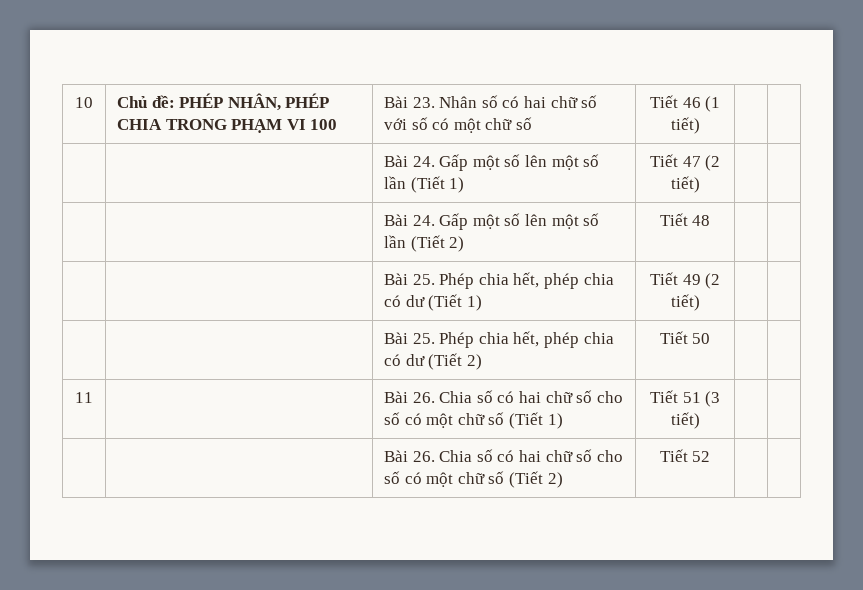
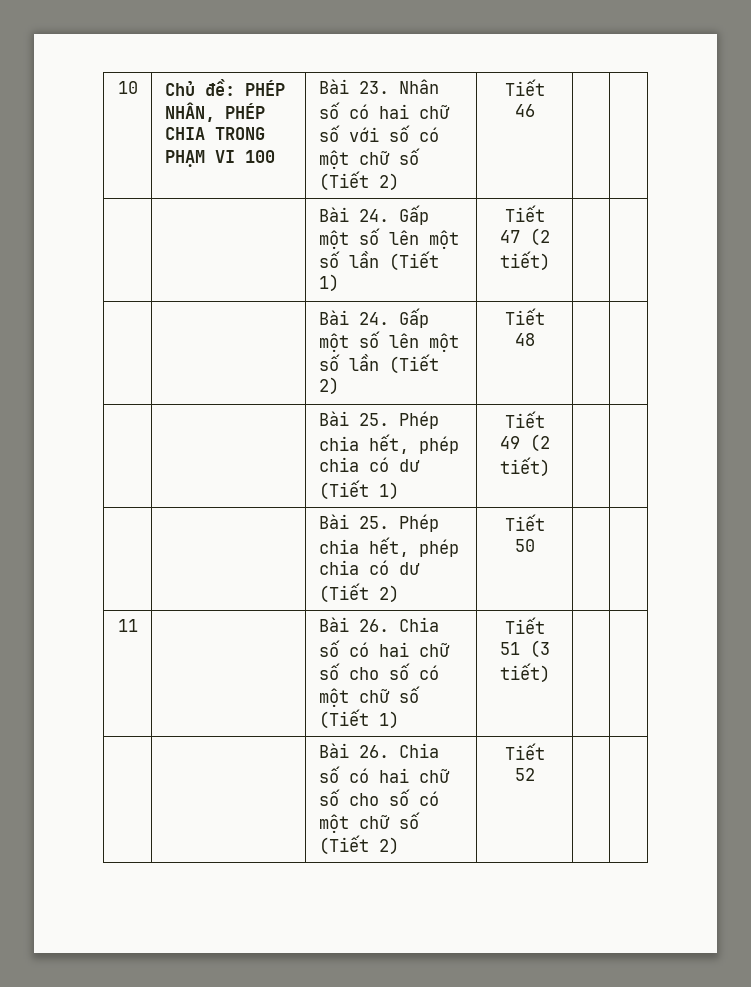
- 10 | Chủ đề: PHÉP NHÂN, PHÉP CHIA TRONG PHẠM VI 100 | Bài 23. Nhân số có hai chữ số với số có một chữ số | Tiết 46 (1 tiết) | |
+ 10 | Chủ đề: PHÉP NHÂN, PHÉP CHIA TRONG PHẠM VI 100 | Bài 23. Nhân số có hai chữ số với số có một chữ số (Tiết 2) | Tiết 46 | |

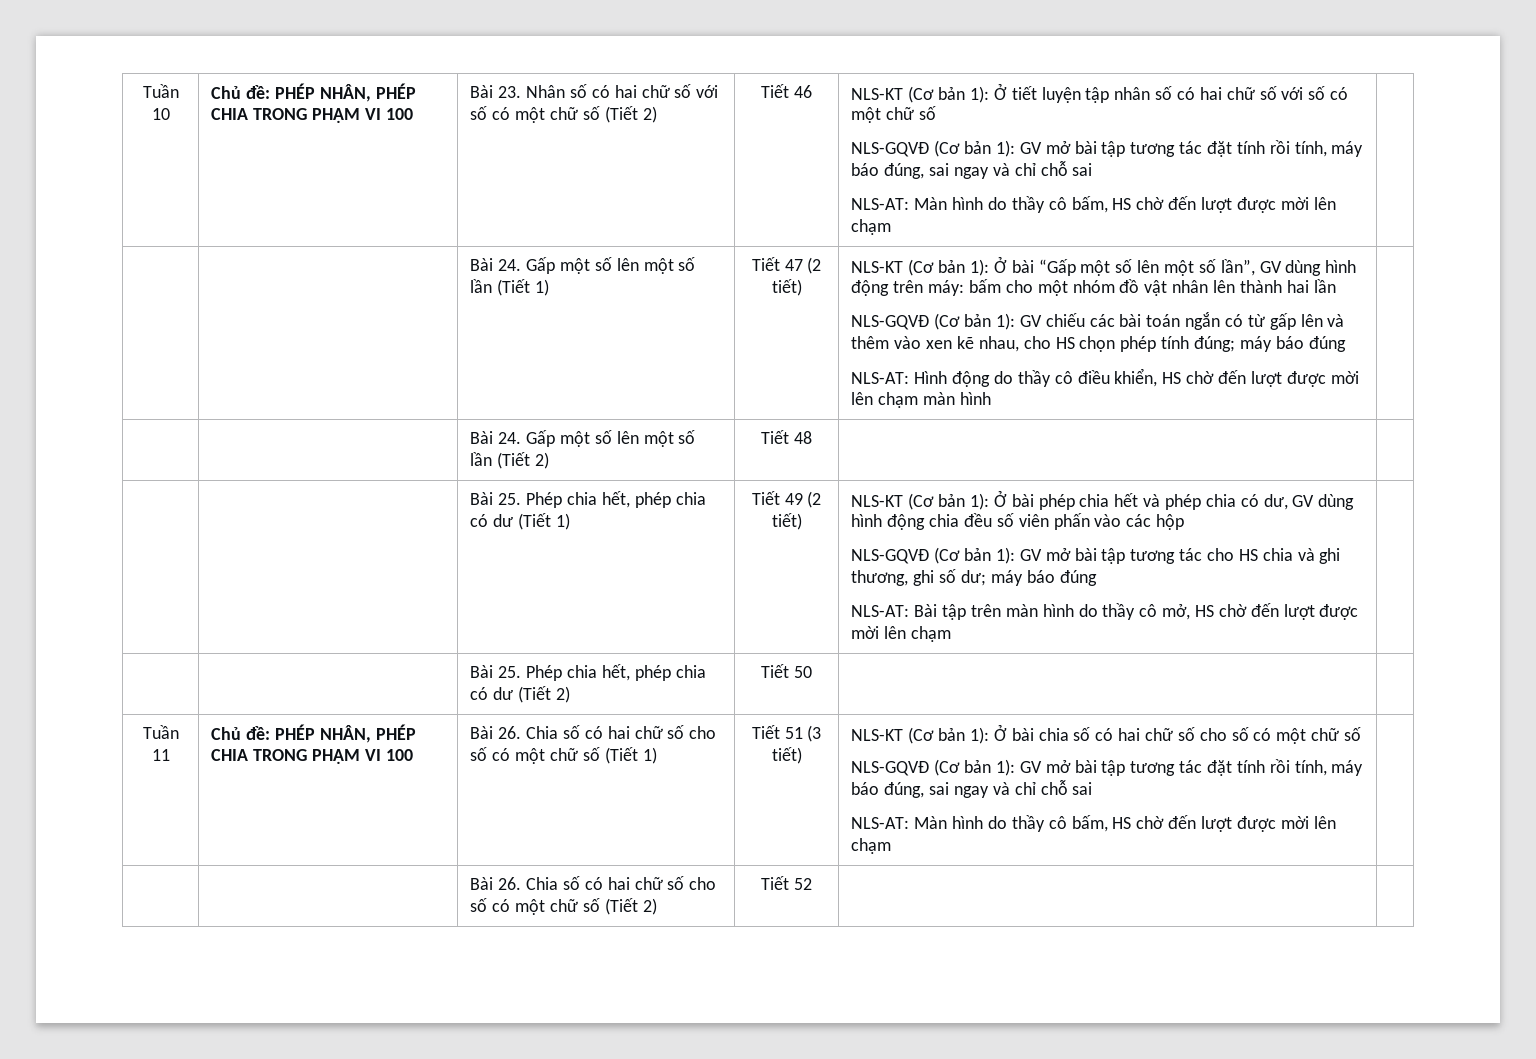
- 10
+ Tuần 10
+ NLS-KT (Cơ bản 1): Ở tiết luyện tập nhân số có hai chữ số với số có một chữ số
+ NLS-GQVĐ (Cơ bản 1): GV mở bài tập tương tác đặt tính rồi tính, máy báo đúng, sai ngay và chỉ chỗ sai
+ NLS-AT: Màn hình do thầy cô bấm, HS chờ đến lượt được mời lên chạm
+ NLS-KT (Cơ bản 1): Ở bài “Gấp một số lên một số lần”, GV dùng hình động trên máy: bấm cho một nhóm đồ vật nhân lên thành hai lần
+ NLS-GQVĐ (Cơ bản 1): GV chiếu các bài toán ngắn có từ gấp lên và thêm vào xen kẽ nhau, cho HS chọn phép tính đúng; máy báo đúng
+ NLS-AT: Hình động do thầy cô điều khiển, HS chờ đến lượt được mời lên chạm màn hình
+ NLS-KT (Cơ bản 1): Ở bài phép chia hết và phép chia có dư, GV dùng hình động chia đều số viên phấn vào các hộp
+ NLS-GQVĐ (Cơ bản 1): GV mở bài tập tương tác cho HS chia và ghi thương, ghi số dư; máy báo đúng
+ NLS-AT: Bài tập trên màn hình do thầy cô mở, HS chờ đến lượt được mời lên chạm
- 11
+ Tuần 11 | Chủ đề: PHÉP NHÂN, PHÉP CHIA TRONG PHẠM VI 100
+ NLS-KT (Cơ bản 1): Ở bài chia số có hai chữ số cho số có một chữ số
+ NLS-GQVĐ (Cơ bản 1): GV mở bài tập tương tác đặt tính rồi tính, máy báo đúng, sai ngay và chỉ chỗ sai
+ NLS-AT: Màn hình do thầy cô bấm, HS chờ đến lượt được mời lên chạm

